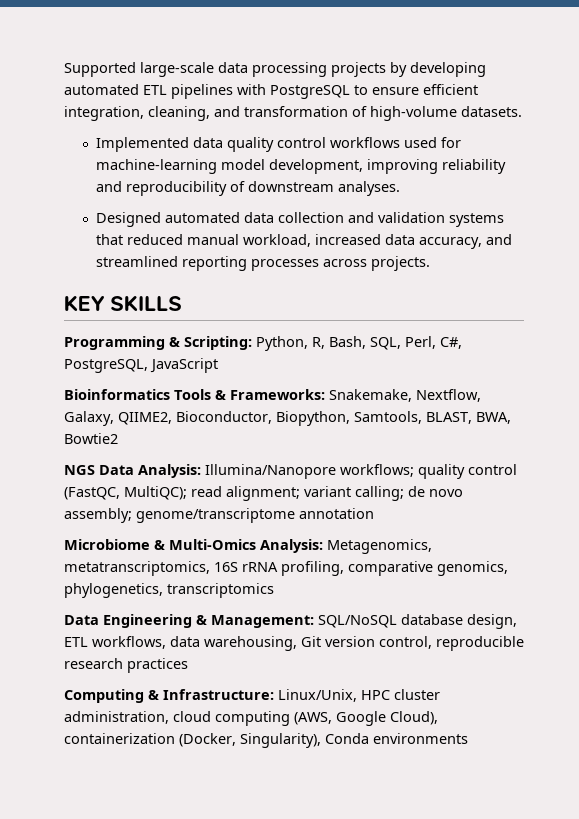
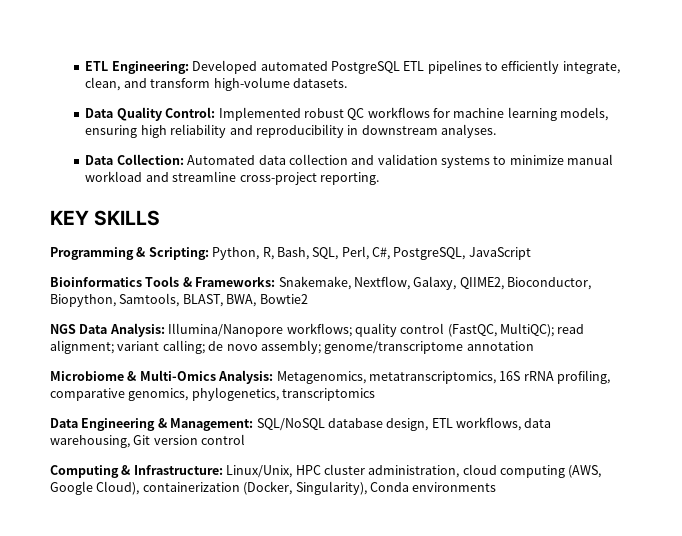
- Supported large-scale data processing projects by developing automated ETL pipelines with PostgreSQL to ensure efficient integration, cleaning, and transformation of high-volume datasets.
- Implemented data quality control workflows used for machine-learning model development, improving reliability and reproducibility of downstream analyses.
+ ETL Engineering: Developed automated PostgreSQL ETL pipelines to efficiently integrate, clean, and transform high-volume datasets.
+ Data Quality Control: Implemented robust QC workflows for machine learning models, ensuring high reliability and reproducibility in downstream analyses.
- Designed automated data collection and validation systems that reduced manual workload, increased data accuracy, and streamlined reporting processes across projects.
+ Data Collection: Automated data collection and validation systems to minimize manual workload and streamline cross-project reporting.
- Data Engineering & Management: SQL/NoSQL database design, ETL workflows, data warehousing, Git version control, reproducible research practices
+ Data Engineering & Management: SQL/NoSQL database design, ETL workflows, data warehousing, Git version control

